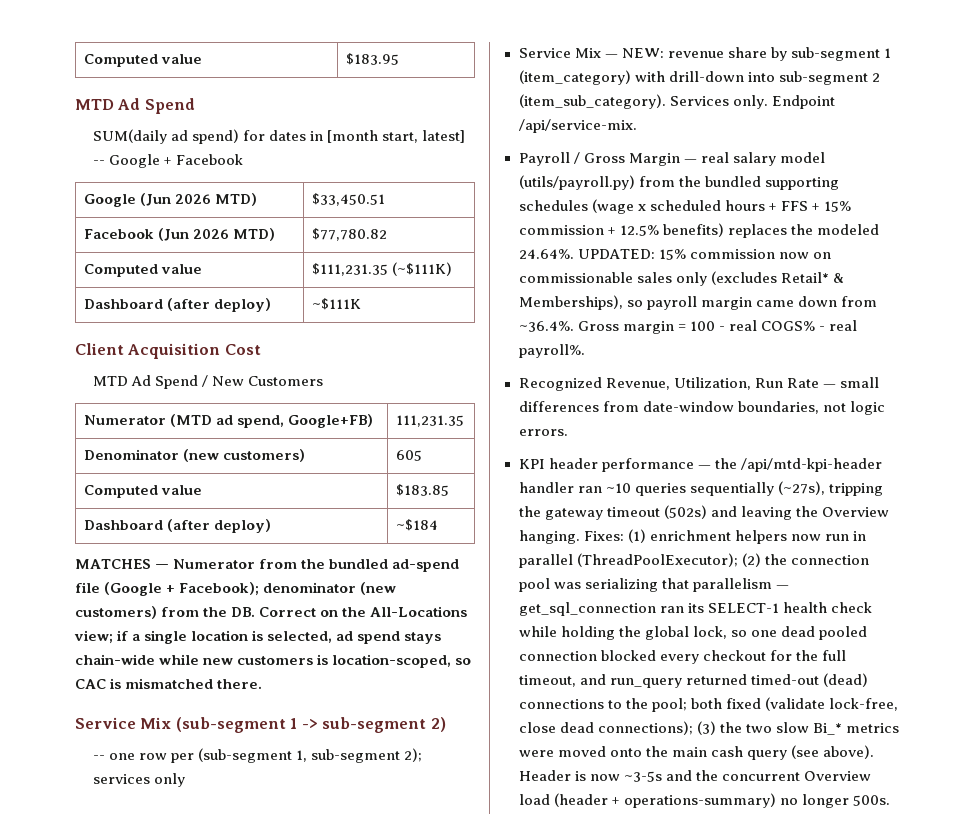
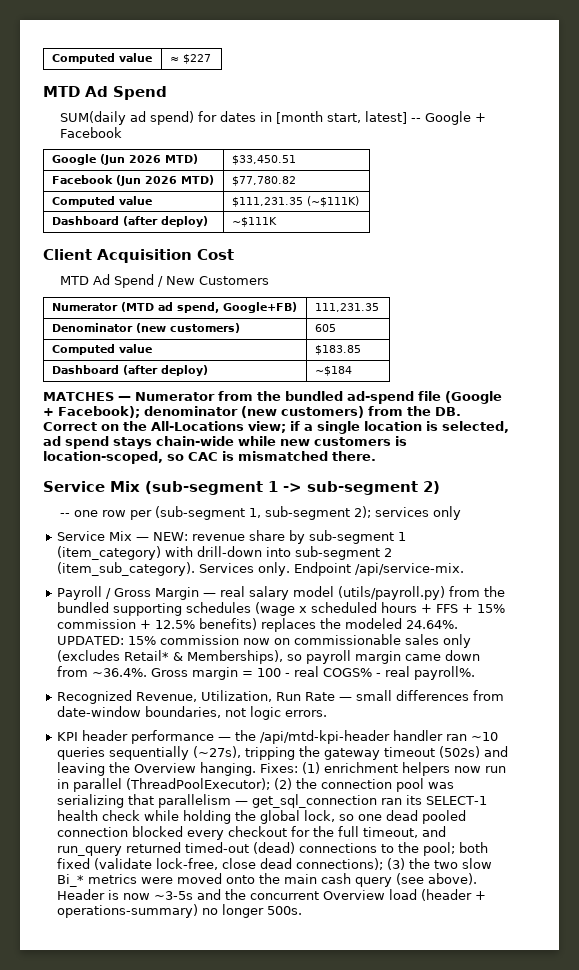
- Computed value | $183.95
+ Computed value | ≈ $227

